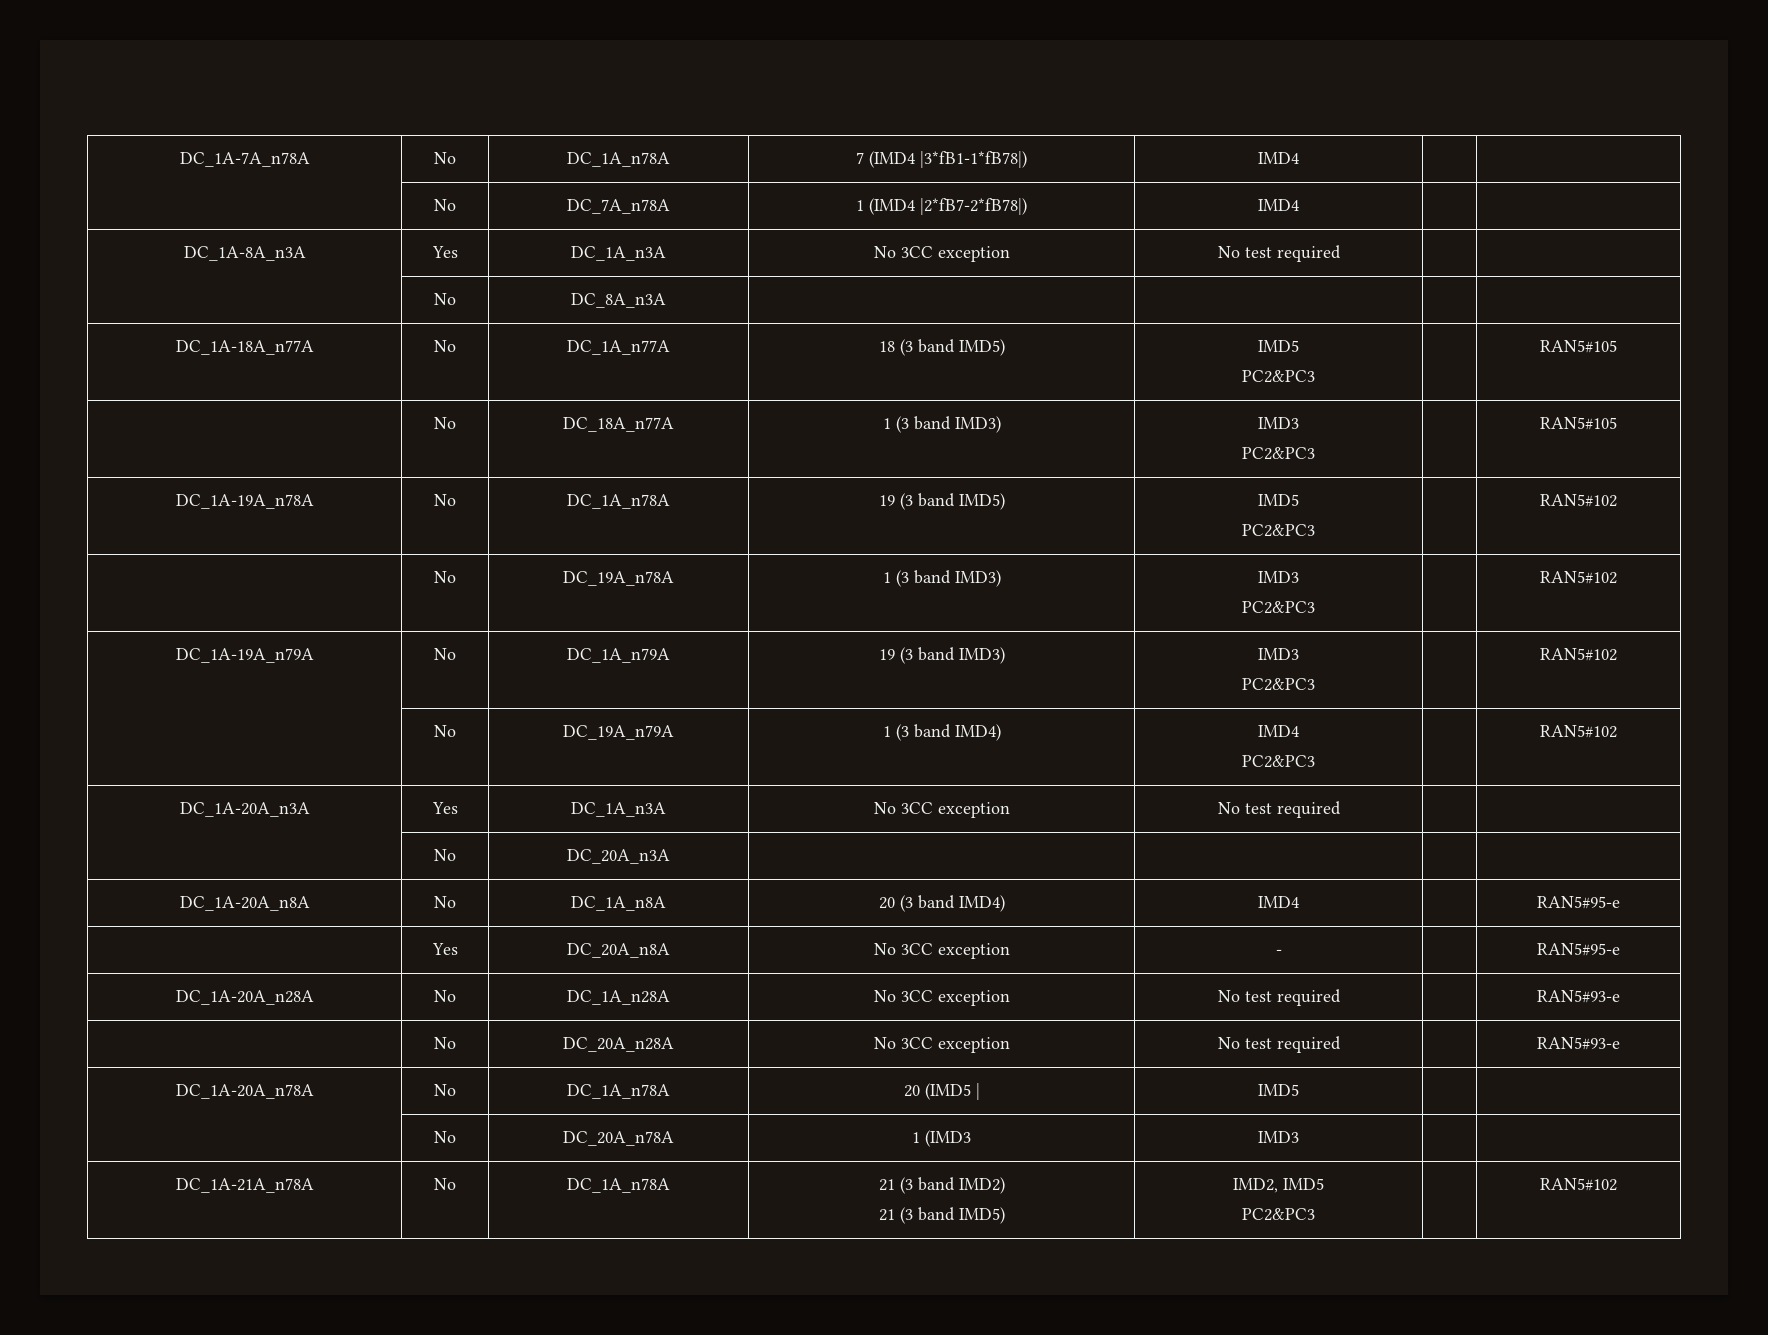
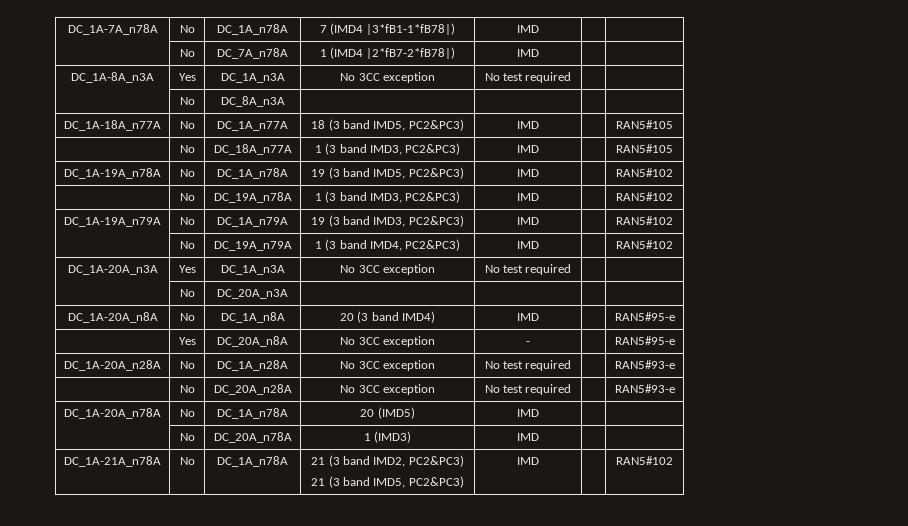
- DC_1A-7A_n78A | No | DC_1A_n78A | 7 (IMD4 |3*fB1-1*fB78|) | IMD4 | |
+ DC_1A-7A_n78A | No | DC_1A_n78A | 7 (IMD4 |3*fB1-1*fB78|) | IMD | |
- | No | DC_7A_n78A | 1 (IMD4 |2*fB7-2*fB78|) | IMD4 | |
+ | No | DC_7A_n78A | 1 (IMD4 |2*fB7-2*fB78|) | IMD | |
- DC_1A-18A_n77A | No | DC_1A_n77A | 18 (3 band IMD5) | IMD5
- PC2&PC3 | | RAN5#105
+ DC_1A-18A_n77A | No | DC_1A_n77A | 18 (3 band IMD5, PC2&PC3) | IMD | | RAN5#105
- | No | DC_18A_n77A | 1 (3 band IMD3) | IMD3
- PC2&PC3 | | RAN5#105
+ | No | DC_18A_n77A | 1 (3 band IMD3, PC2&PC3) | IMD | | RAN5#105
- DC_1A-19A_n78A | No | DC_1A_n78A | 19 (3 band IMD5) | IMD5
- PC2&PC3 | | RAN5#102
+ DC_1A-19A_n78A | No | DC_1A_n78A | 19 (3 band IMD5, PC2&PC3) | IMD | | RAN5#102
- | No | DC_19A_n78A | 1 (3 band IMD3) | IMD3
- PC2&PC3 | | RAN5#102
+ | No | DC_19A_n78A | 1 (3 band IMD3, PC2&PC3) | IMD | | RAN5#102
- DC_1A-19A_n79A | No | DC_1A_n79A | 19 (3 band IMD3) | IMD3
- PC2&PC3 | | RAN5#102
+ DC_1A-19A_n79A | No | DC_1A_n79A | 19 (3 band IMD3, PC2&PC3) | IMD | | RAN5#102
- | No | DC_19A_n79A | 1 (3 band IMD4) | IMD4
- PC2&PC3 | | RAN5#102
+ | No | DC_19A_n79A | 1 (3 band IMD4, PC2&PC3) | IMD | | RAN5#102
- DC_1A-20A_n8A | No | DC_1A_n8A | 20 (3 band IMD4) | IMD4 | | RAN5#95-e
+ DC_1A-20A_n8A | No | DC_1A_n8A | 20 (3 band IMD4) | IMD | | RAN5#95-e
- DC_1A-20A_n78A | No | DC_1A_n78A | 20 (IMD5 | | IMD5 | |
+ DC_1A-20A_n78A | No | DC_1A_n78A | 20 (IMD5) | IMD | |
- | No | DC_20A_n78A | 1 (IMD3 | IMD3 | |
+ | No | DC_20A_n78A | 1 (IMD3) | IMD | |
- DC_1A-21A_n78A | No | DC_1A_n78A | 21 (3 band IMD2)
- 21 (3 band IMD5) | IMD2, IMD5
- PC2&PC3 | | RAN5#102
+ DC_1A-21A_n78A | No | DC_1A_n78A | 21 (3 band IMD2, PC2&PC3)
+ 21 (3 band IMD5, PC2&PC3) | IMD | | RAN5#102

